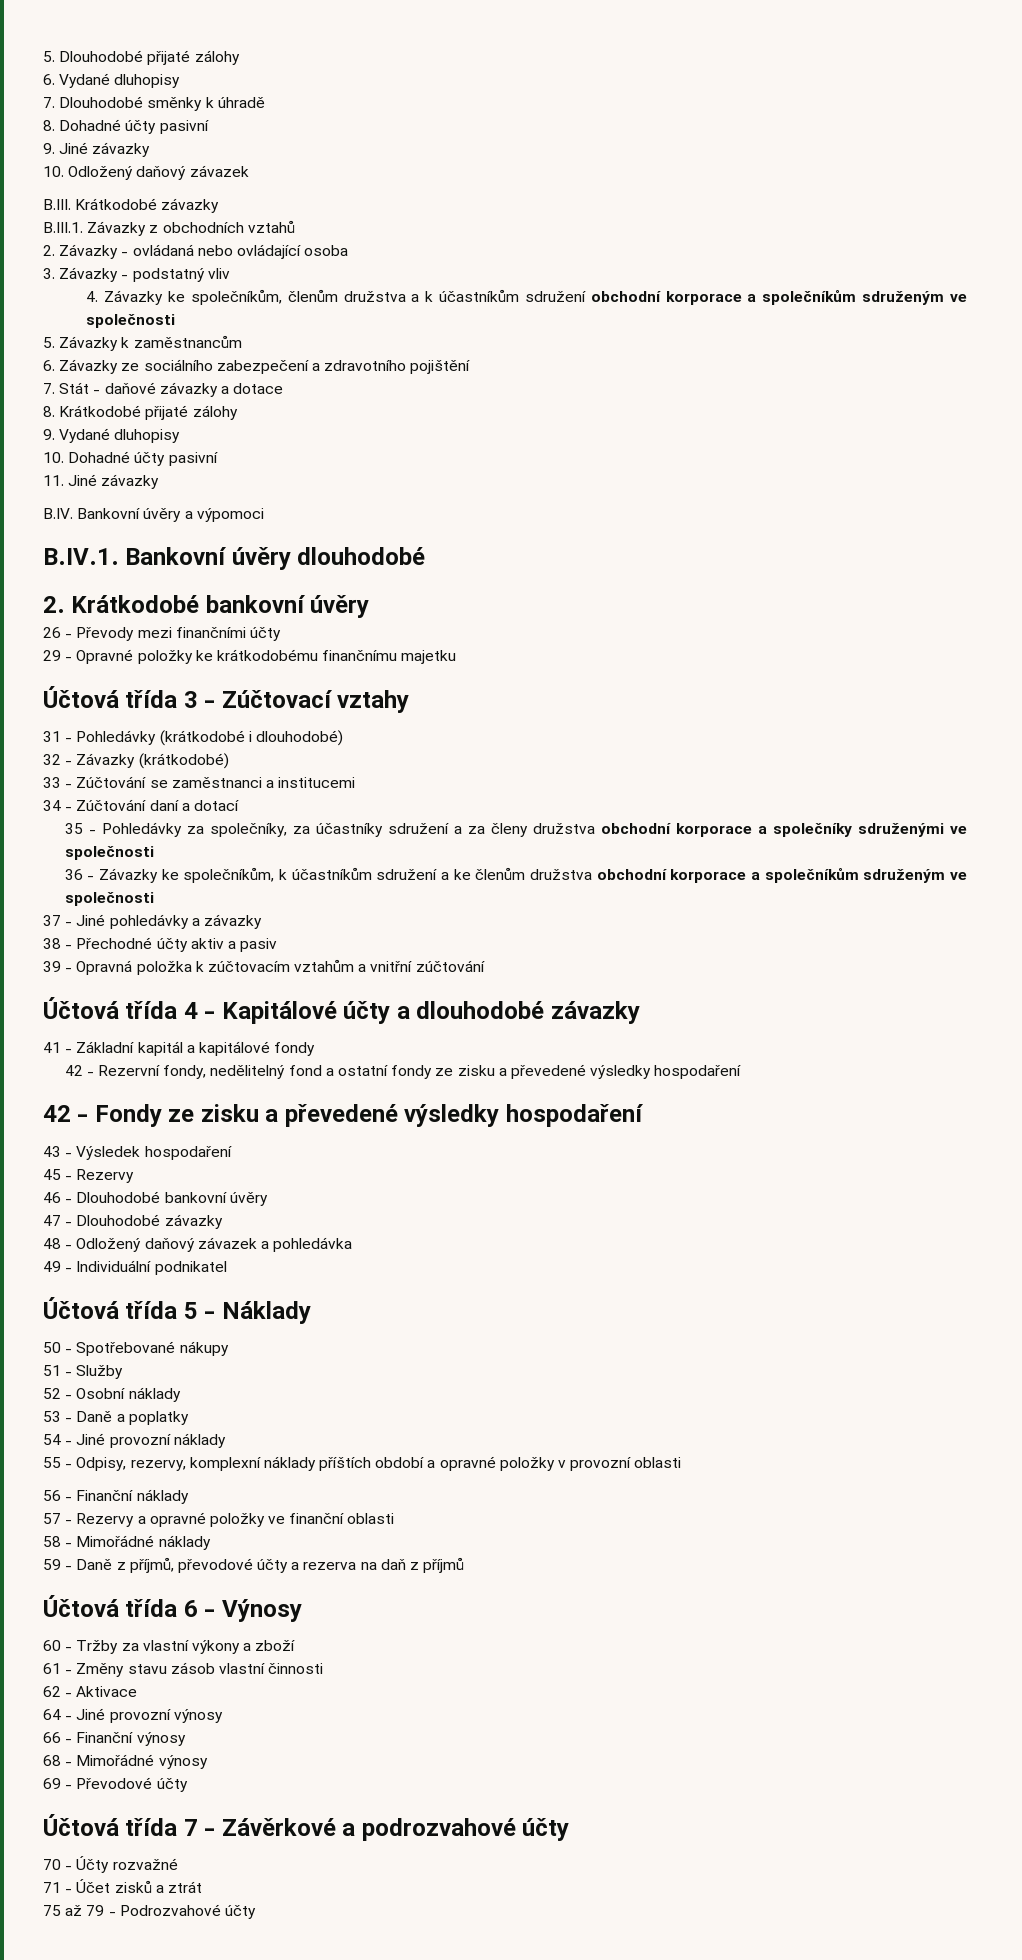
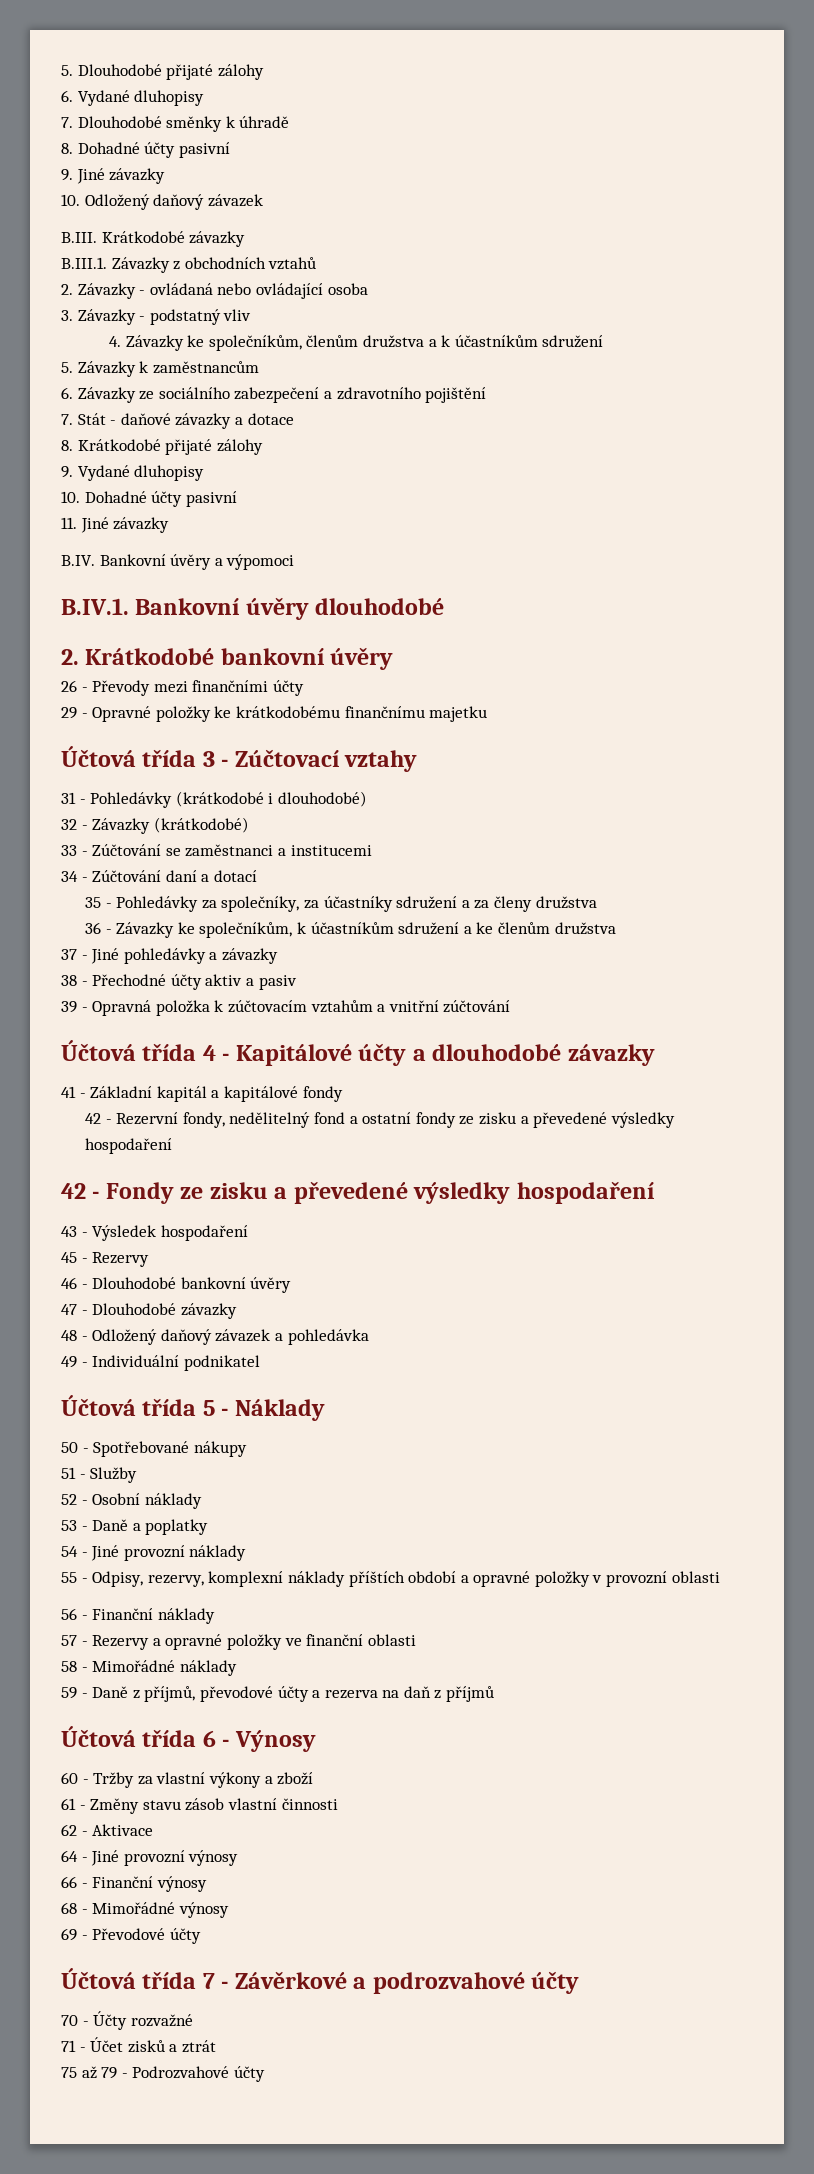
- 4. Závazky ke společníkům, členům družstva a k účastníkům sdružení obchodní korporace a společníkům sdruženým ve společnosti
+ 4. Závazky ke společníkům, členům družstva a k účastníkům sdružení
- 35 - Pohledávky za společníky, za účastníky sdružení a za členy družstva obchodní korporace a společníky sdruženými ve společnosti
+ 35 - Pohledávky za společníky, za účastníky sdružení a za členy družstva
- 36 - Závazky ke společníkům, k účastníkům sdružení a ke členům družstva obchodní korporace a společníkům sdruženým ve společnosti
+ 36 - Závazky ke společníkům, k účastníkům sdružení a ke členům družstva

